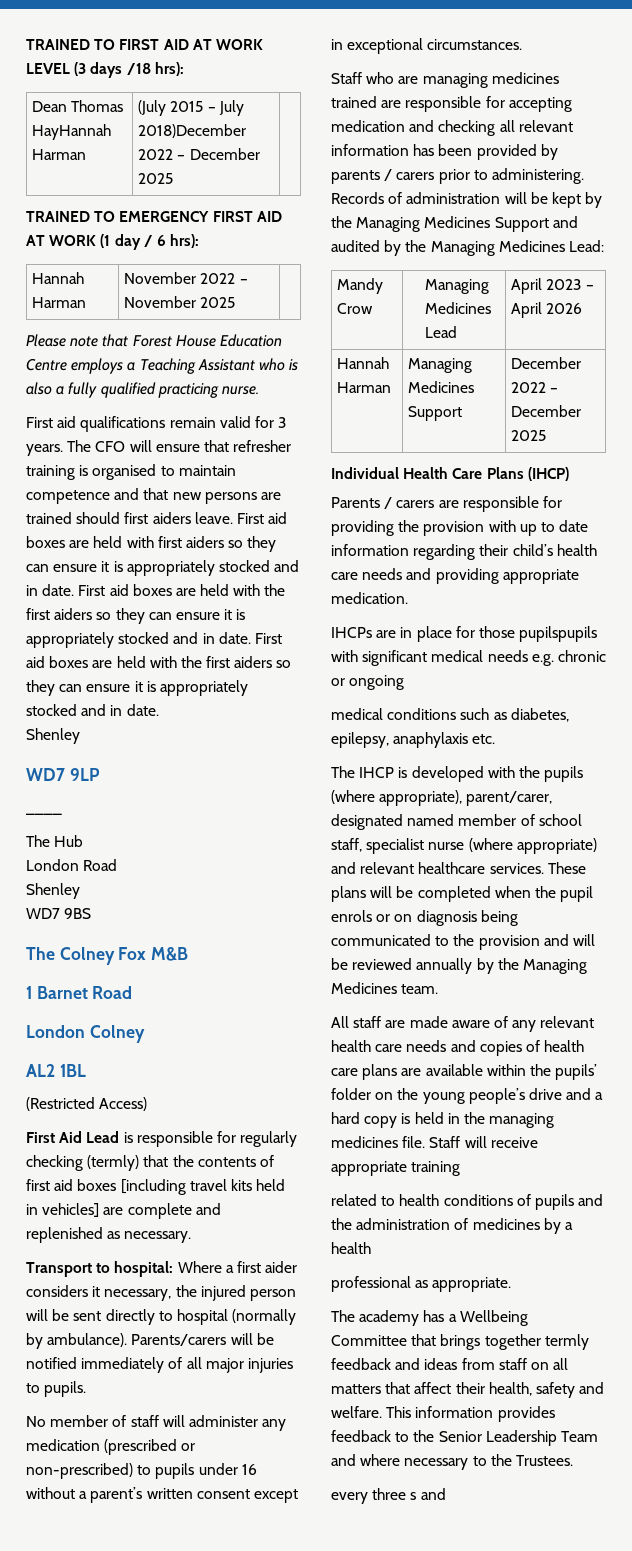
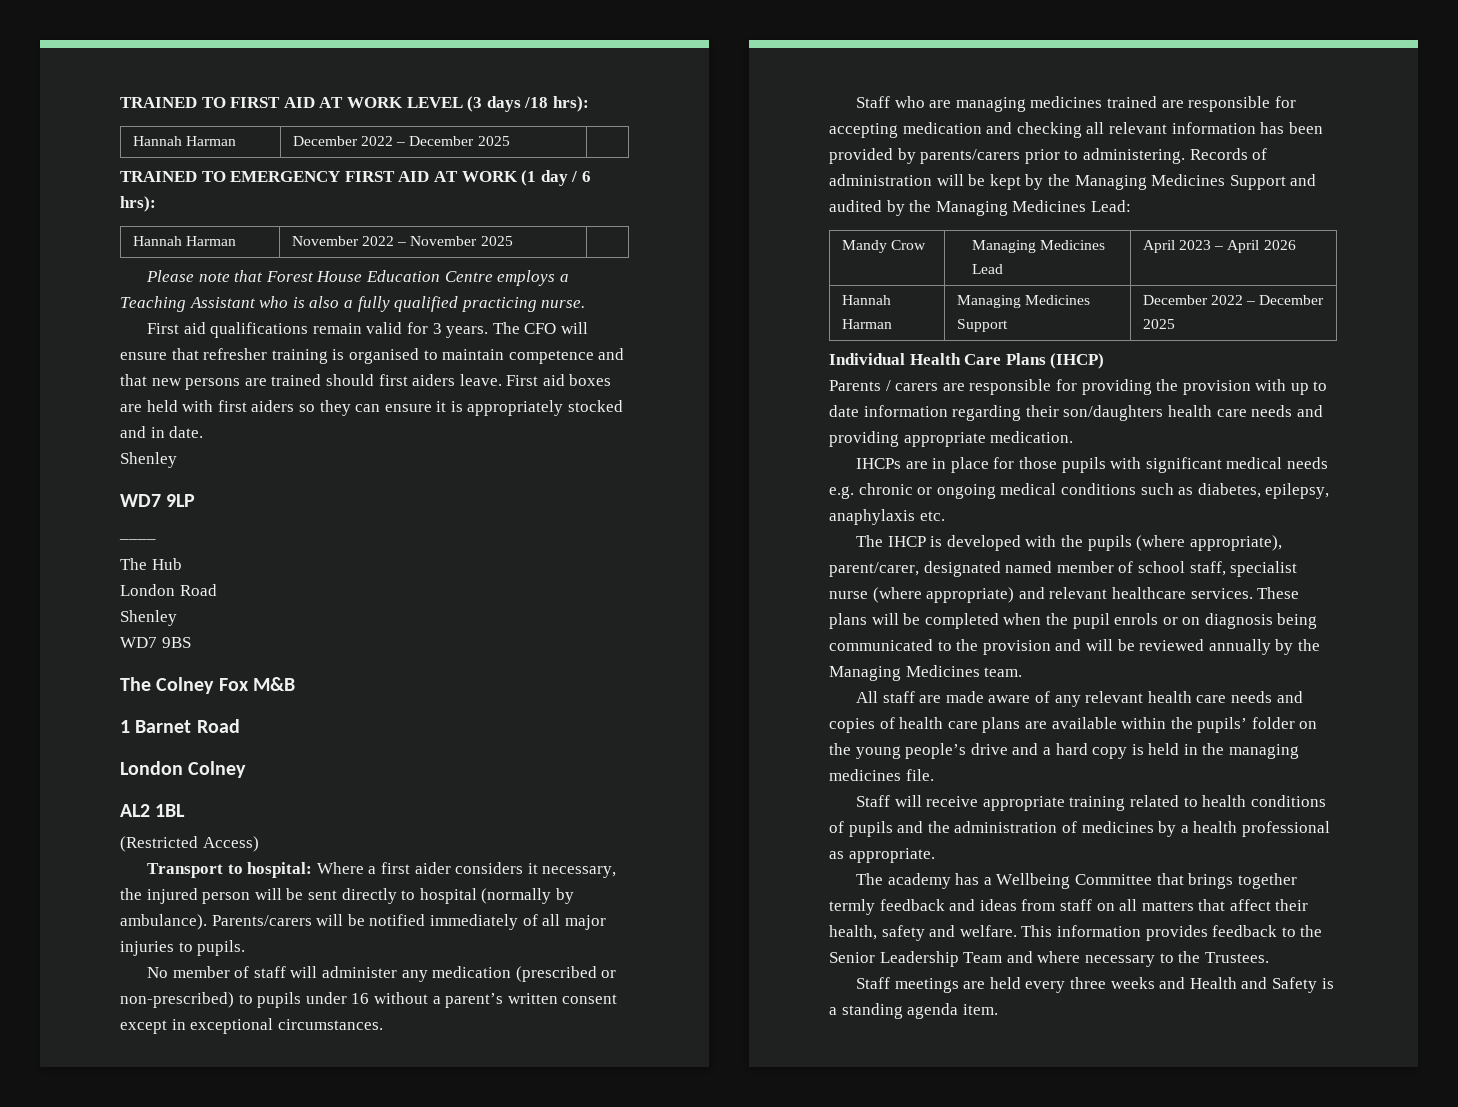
- Dean Thomas HayHannah Harman | (July 2015 – July 2018)December 2022 – December 2025 |
+ Hannah Harman | December 2022 – December 2025 |
- First aid boxes are held with the first aiders so they can ensure it is appropriately stocked and in date. First aid boxes are held with the first aiders so they can ensure it is appropriately stocked and in date.
- First Aid Lead is responsible for regularly checking (termly) that the contents of first aid boxes [including travel kits held in vehicles] are complete and replenished as necessary.
- Staff who are managing medicines trained are responsible for accepting medication and checking all relevant information has been provided by parents / carers prior to administering.
+ Staff who are managing medicines trained are responsible for accepting medication and checking all relevant information has been provided by parents/carers prior to administering.
- Parents / carers are responsible for providing the provision with up to date information regarding their child’s health care needs and providing appropriate medication.
+ Parents / carers are responsible for providing the provision with up to date information regarding their son/daughters health care needs and providing appropriate medication.
- IHCPs are in place for those pupilspupils with significant medical needs e.g. chronic or ongoing
- medical conditions such as diabetes, epilepsy, anaphylaxis etc.
+ IHCPs are in place for those pupils with significant medical needs e.g. chronic or ongoing medical conditions such as diabetes, epilepsy, anaphylaxis etc.
- All staff are made aware of any relevant health care needs and copies of health care plans are available within the pupils’ folder on the young people’s drive and a hard copy is held in the managing medicines file. Staff will receive appropriate training
- related to health conditions of pupils and the administration of medicines by a health
- professional as appropriate.
+ All staff are made aware of any relevant health care needs and copies of health care plans are available within the pupils’ folder on the young people’s drive and a hard copy is held in the managing medicines file.
+ Staff will receive appropriate training related to health conditions of pupils and the administration of medicines by a health professional as appropriate.
- every three s and
+ Staff meetings are held every three weeks and Health and Safety is a standing agenda item.

